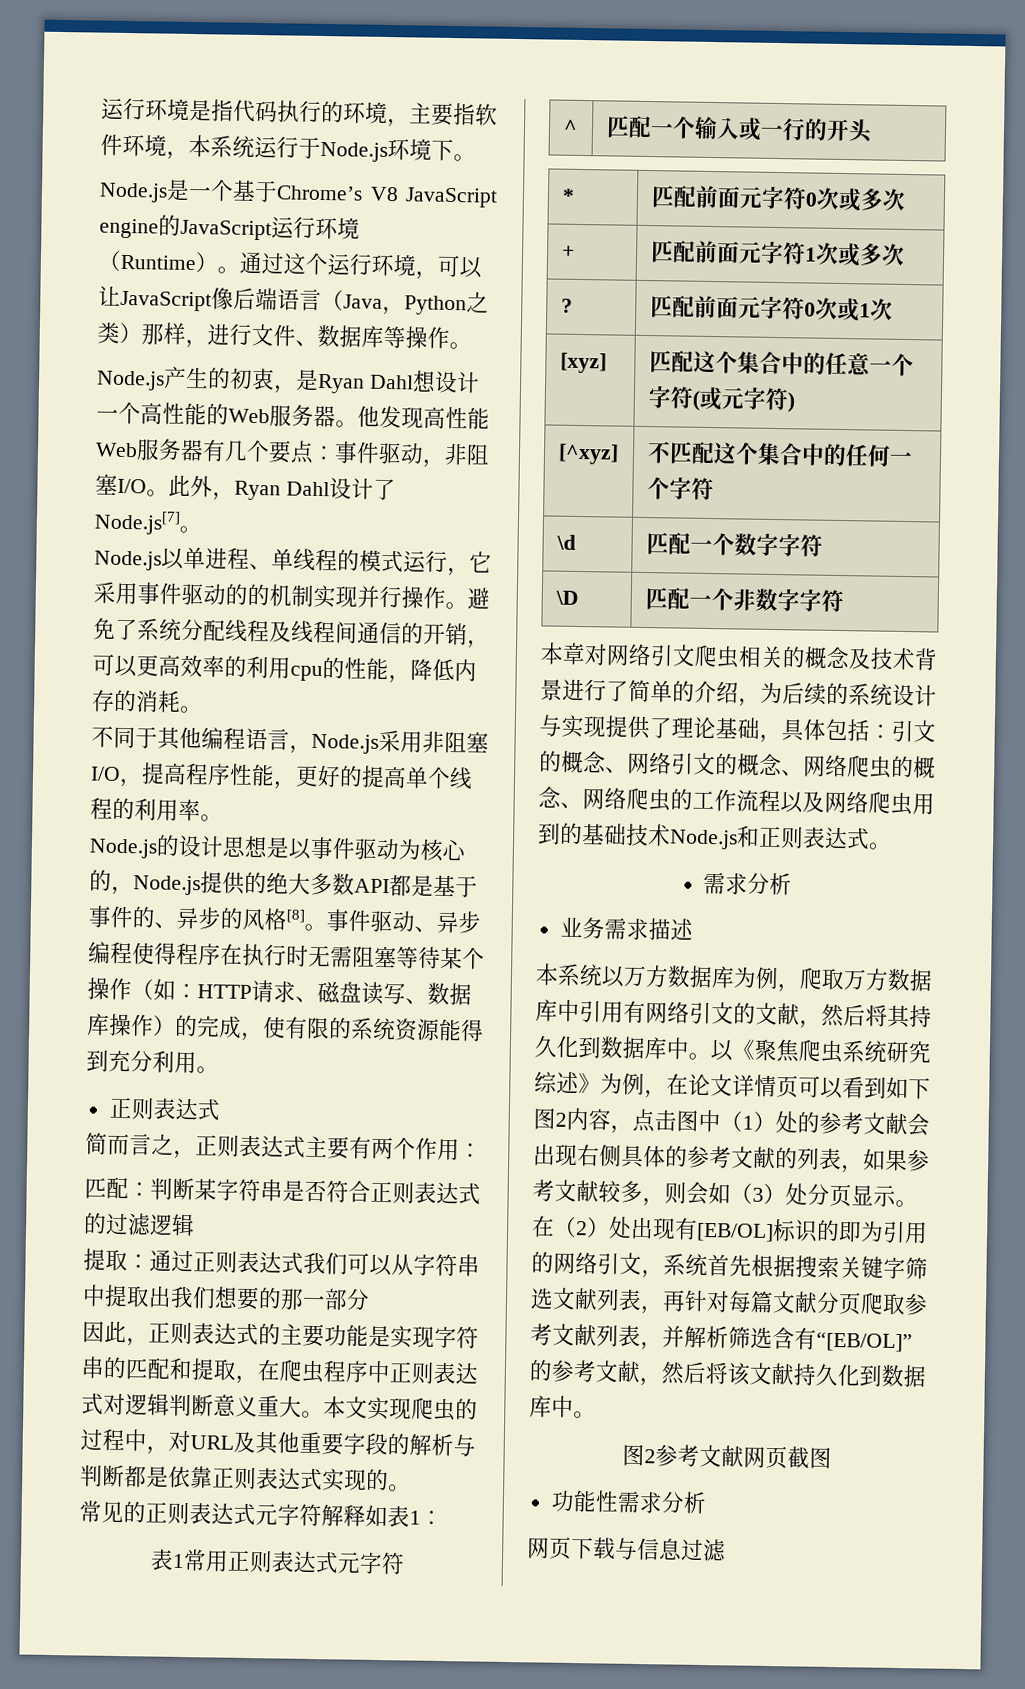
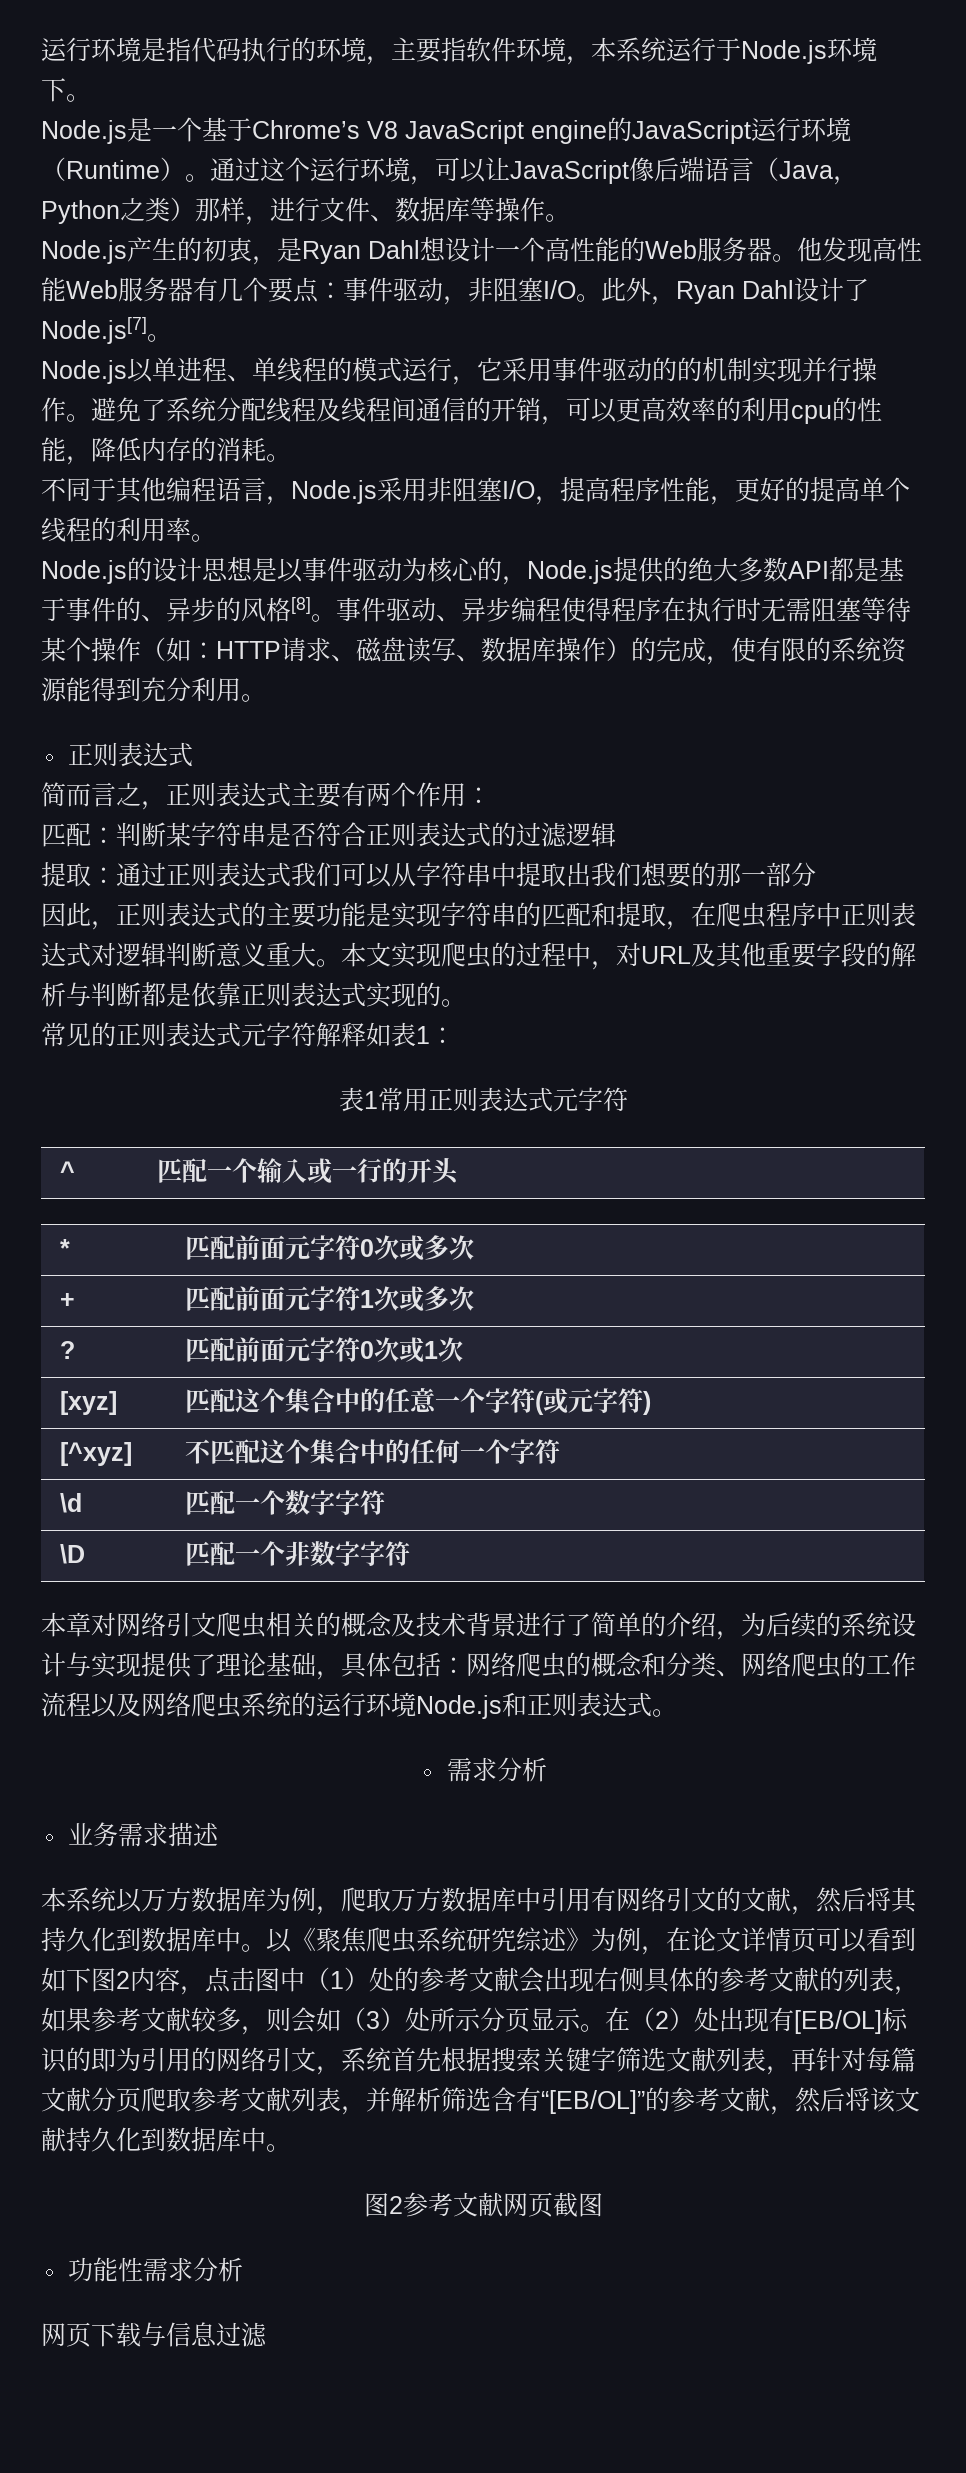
- 本章对网络引文爬虫相关的概念及技术背景进行了简单的介绍，为后续的系统设计与实现提供了理论基础，具体包括：引文的概念、网络引文的概念、网络爬虫的概念、网络爬虫的工作流程以及网络爬虫用到的基础技术Node.js和正则表达式。
+ 本章对网络引文爬虫相关的概念及技术背景进行了简单的介绍，为后续的系统设计与实现提供了理论基础，具体包括：网络爬虫的概念和分类、网络爬虫的工作流程以及网络爬虫系统的运行环境Node.js和正则表达式。
- 以《聚焦爬虫系统研究综述》为例，在论文详情页可以看到如下图2内容，点击图中（1）处的参考文献会出现右侧具体的参考文献的列表，如果参考文献较多，则会如（3）处分页显示。
+ 以《聚焦爬虫系统研究综述》为例，在论文详情页可以看到如下图2内容，点击图中（1）处的参考文献会出现右侧具体的参考文献的列表，如果参考文献较多，则会如（3）处所示分页显示。

